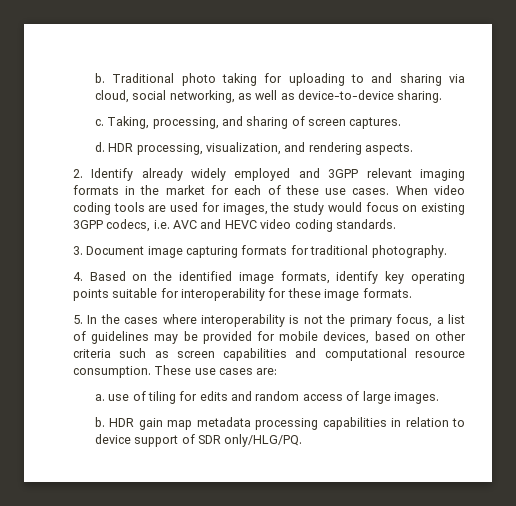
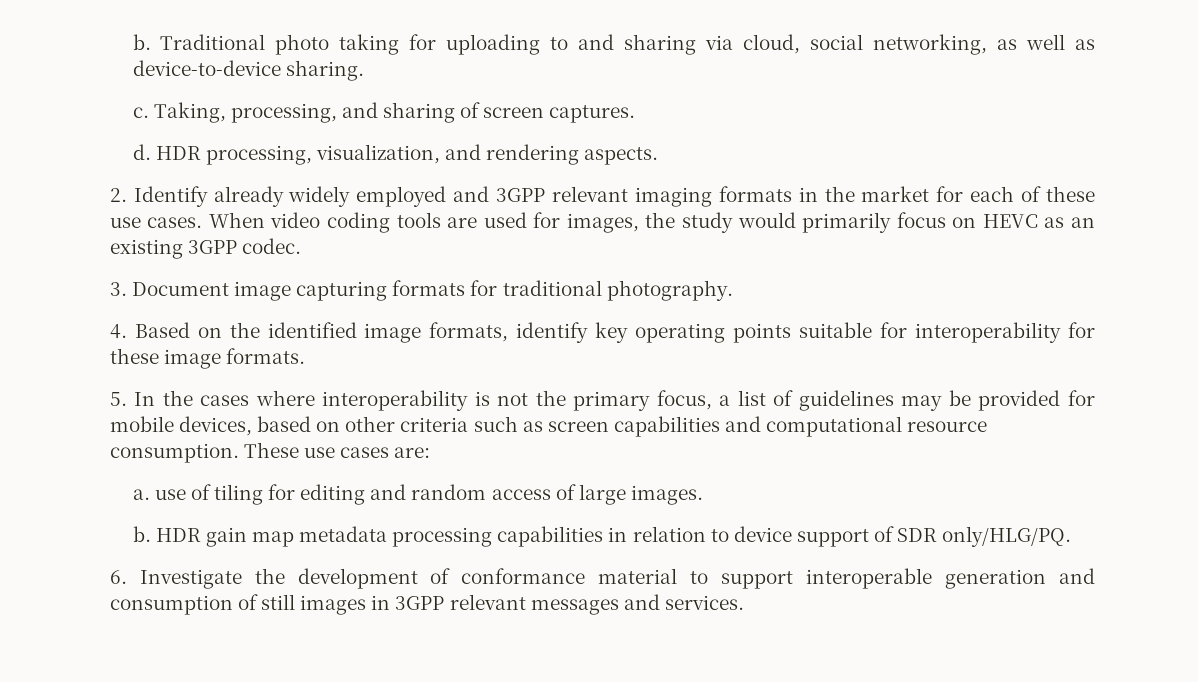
- When video coding tools are used for images, the study would focus on existing 3GPP codecs, i.e. AVC and HEVC video coding standards.
+ When video coding tools are used for images, the study would primarily focus on HEVC as an existing 3GPP codec.
- a. use of tiling for edits and random access of large images.
+ a. use of tiling for editing and random access of large images.
+ 6. Investigate the development of conformance material to support interoperable generation and consumption of still images in 3GPP relevant messages and services.

